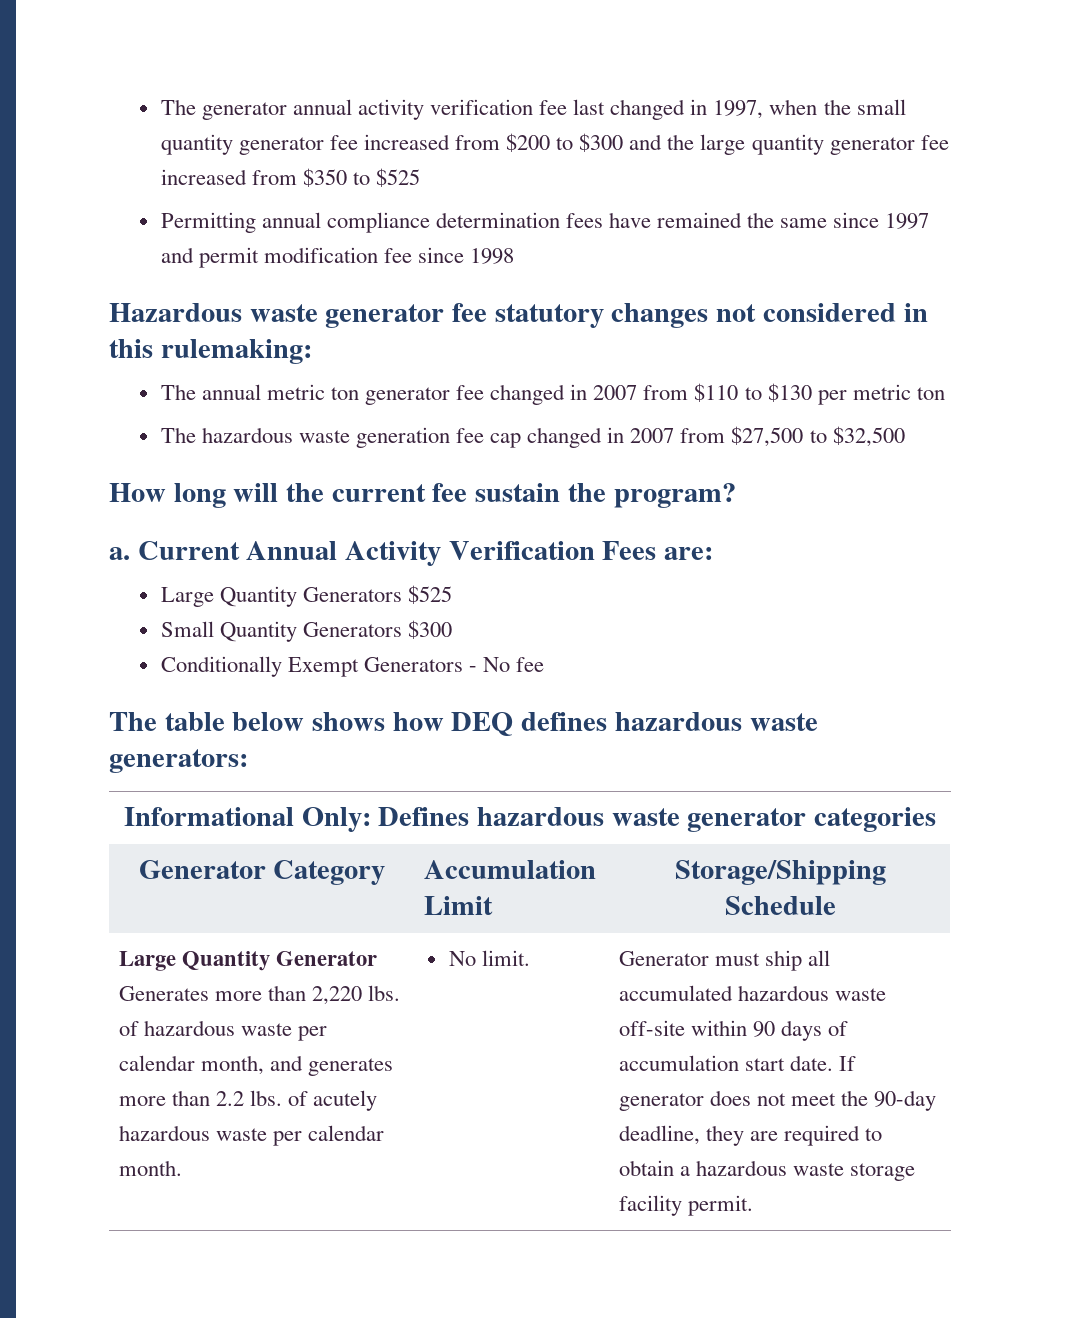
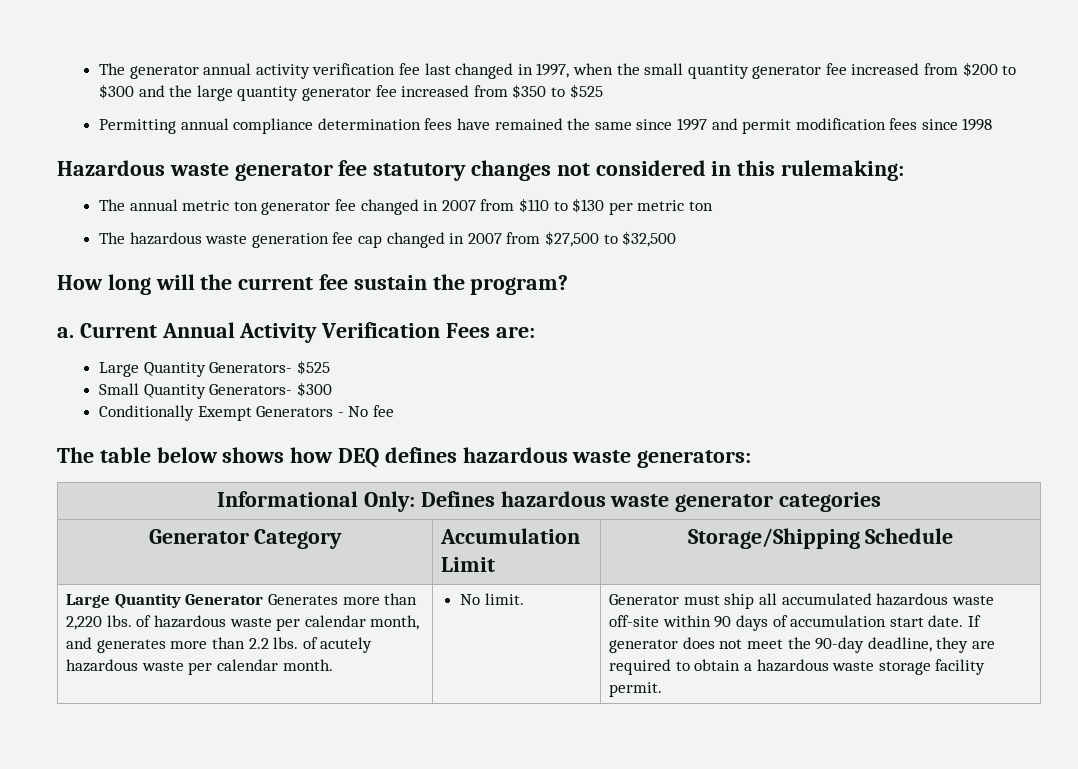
- Permitting annual compliance determination fees have remained the same since 1997 and permit modification fee since 1998
+ Permitting annual compliance determination fees have remained the same since 1997 and permit modification fees since 1998
- Large Quantity Generators $525
+ Large Quantity Generators- $525
- Small Quantity Generators $300
+ Small Quantity Generators- $300

